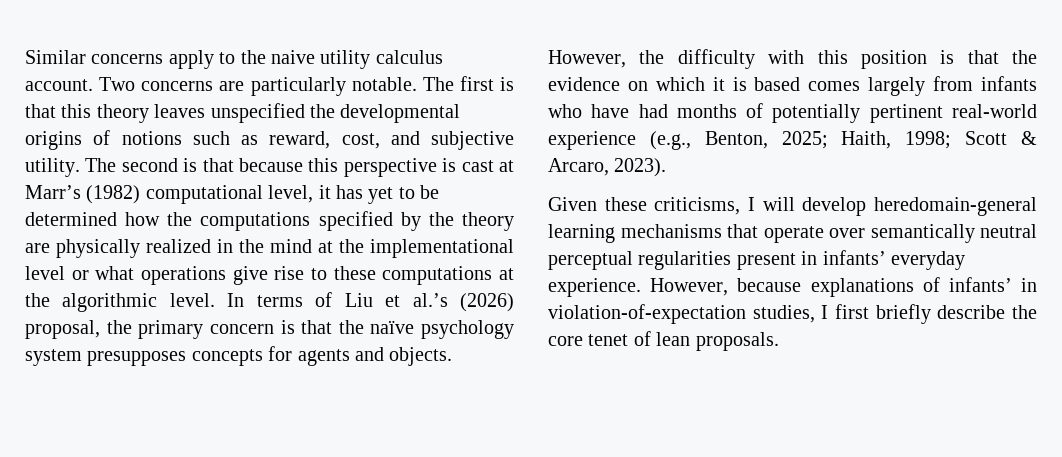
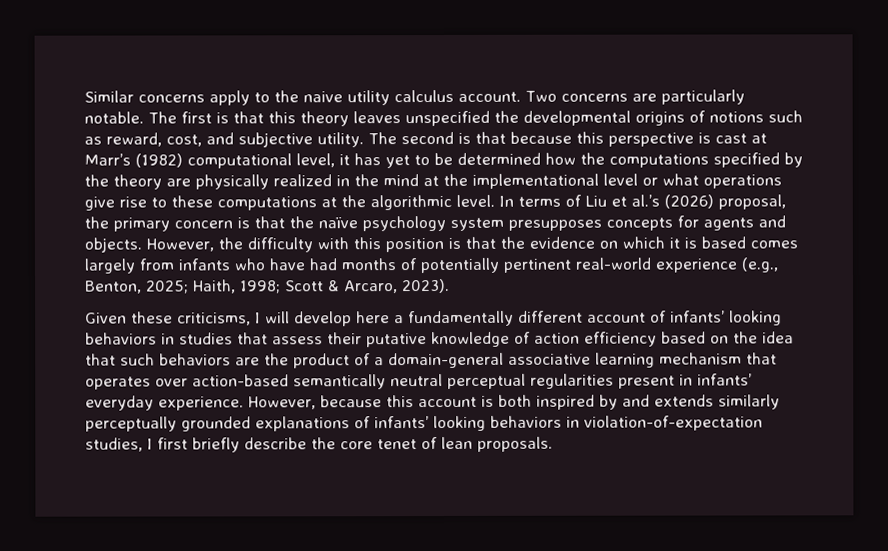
- Given these criticisms, I will develop heredomain-general learning mechanisms that operate over semantically neutral perceptual regularities present in infants’ everyday experience.
+ Given these criticisms, I will develop here a fundamentally different account of infants’ looking behaviors in studies that assess their putative knowledge of action efficiency based on the idea that such behaviors are the product of a domain-general associative learning mechanism that operates over action-based semantically neutral perceptual regularities present in infants’ everyday experience.
- However, because explanations of infants’ in violation-of-expectation studies, I first briefly describe the core tenet of lean proposals.
+ However, because this account is both inspired by and extends similarly perceptually grounded explanations of infants’ looking behaviors in violation-of-expectation studies, I first briefly describe the core tenet of lean proposals.

